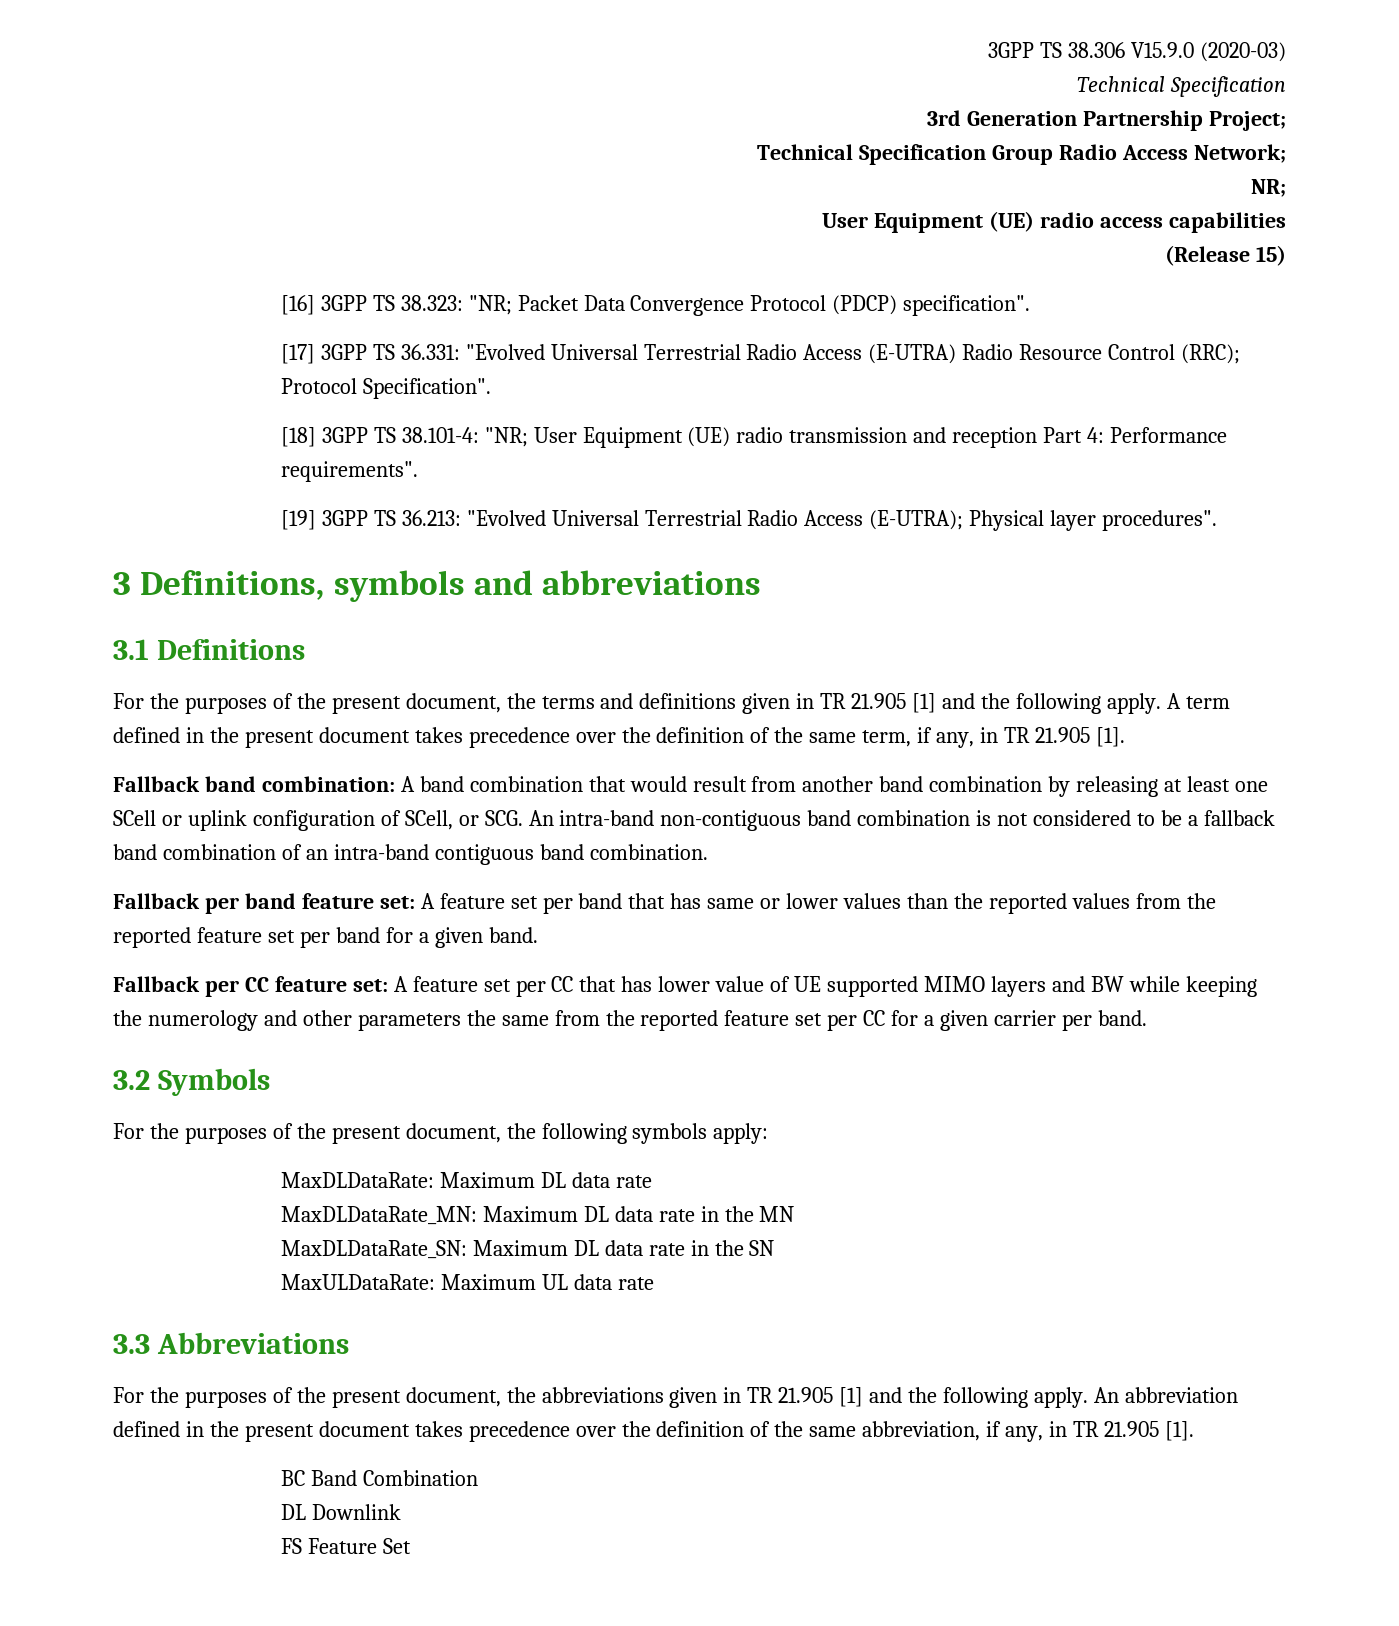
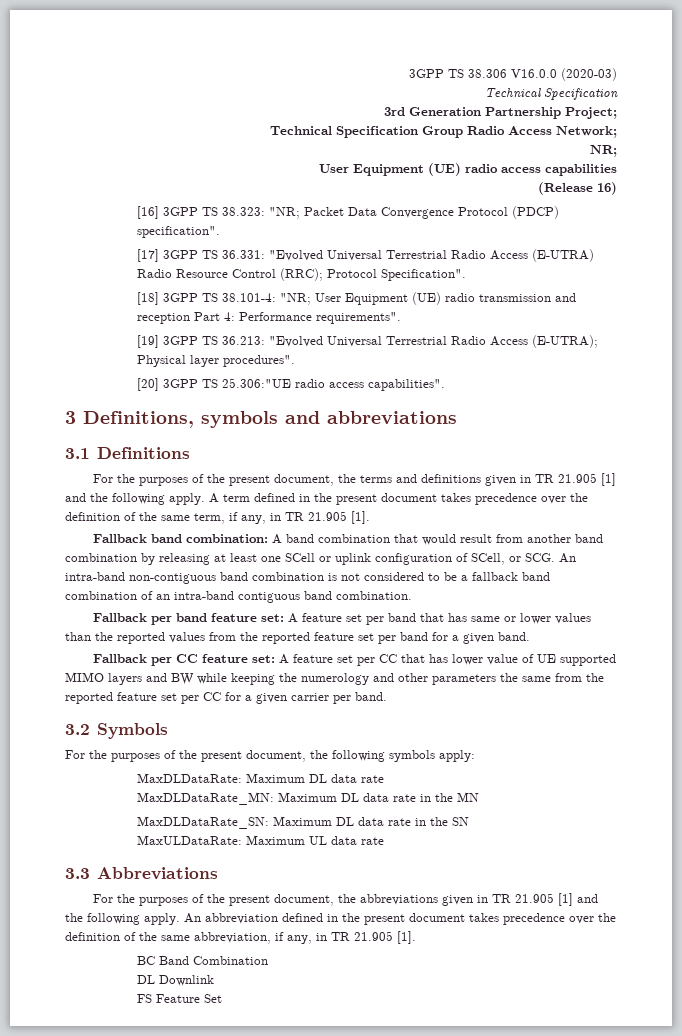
- 3GPP TS 38.306 V15.9.0 (2020-03)
+ 3GPP TS 38.306 V16.0.0 (2020-03)
- (Release 15)
+ (Release 16)
+ [20] 3GPP TS 25.306:"UE radio access capabilities".

